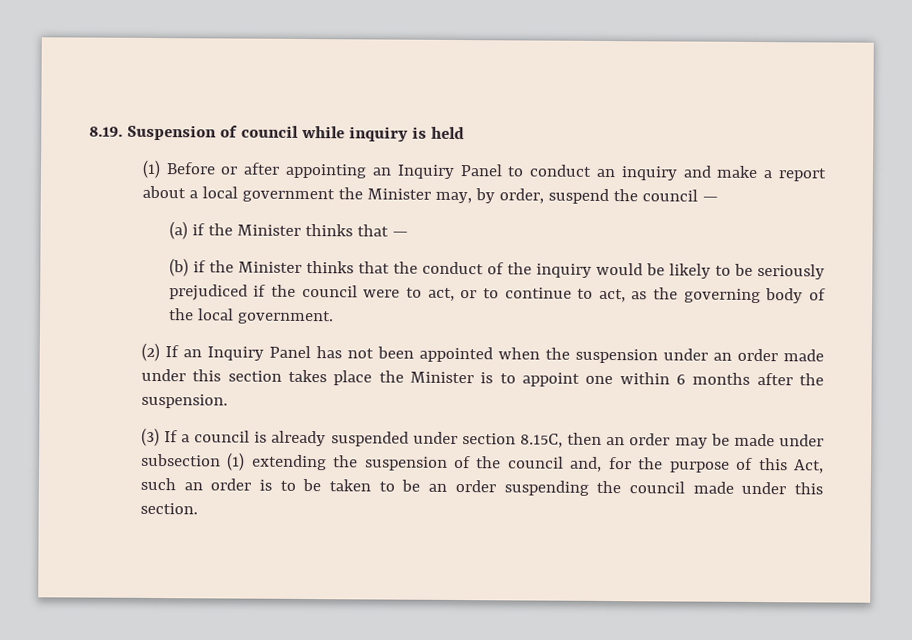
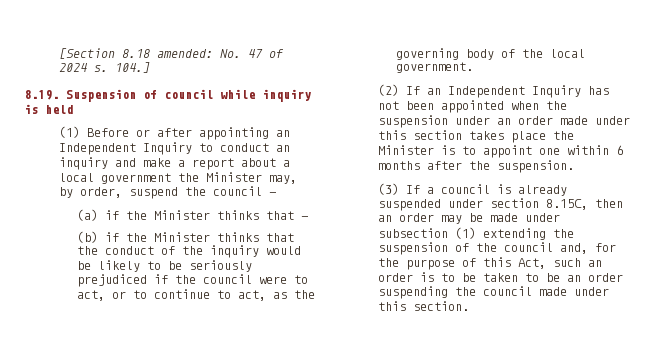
+ [Section 8.18 amended: No. 47 of 2024 s. 104.]
- (1) Before or after appointing an Inquiry Panel to conduct an inquiry and make a report about a local government the Minister may, by order, suspend the council —
+ (1) Before or after appointing an Independent Inquiry to conduct an inquiry and make a report about a local government the Minister may, by order, suspend the council —
- (2) If an Inquiry Panel has not been appointed when the suspension under an order made under this section takes place the Minister is to appoint one within 6 months after the suspension.
+ (2) If an Independent Inquiry has not been appointed when the suspension under an order made under this section takes place the Minister is to appoint one within 6 months after the suspension.

